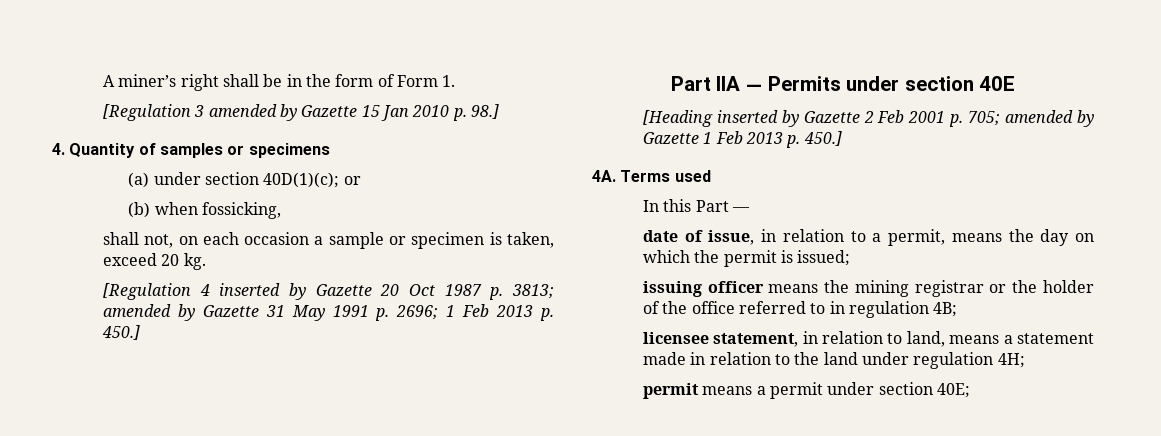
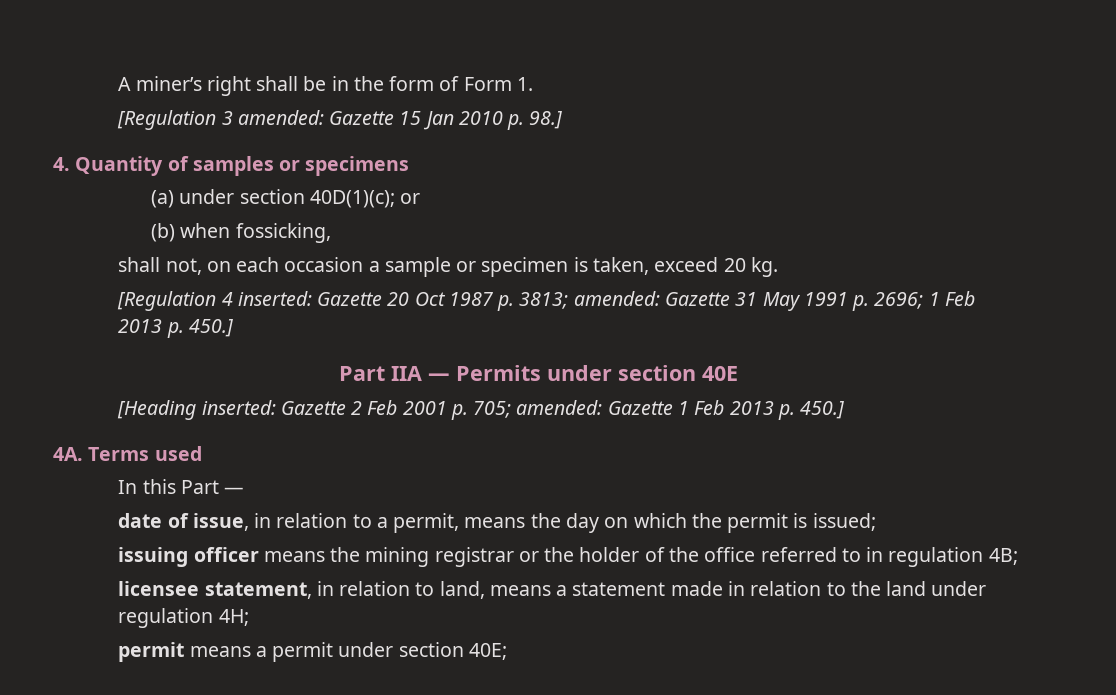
- [Regulation 3 amended by Gazette 15 Jan 2010 p. 98.]
+ [Regulation 3 amended: Gazette 15 Jan 2010 p. 98.]
- [Regulation 4 inserted by Gazette 20 Oct 1987 p. 3813; amended by Gazette 31 May 1991 p. 2696; 1 Feb 2013 p. 450.]
+ [Regulation 4 inserted: Gazette 20 Oct 1987 p. 3813; amended: Gazette 31 May 1991 p. 2696; 1 Feb 2013 p. 450.]
- [Heading inserted by Gazette 2 Feb 2001 p. 705; amended by Gazette 1 Feb 2013 p. 450.]
+ [Heading inserted: Gazette 2 Feb 2001 p. 705; amended: Gazette 1 Feb 2013 p. 450.]

